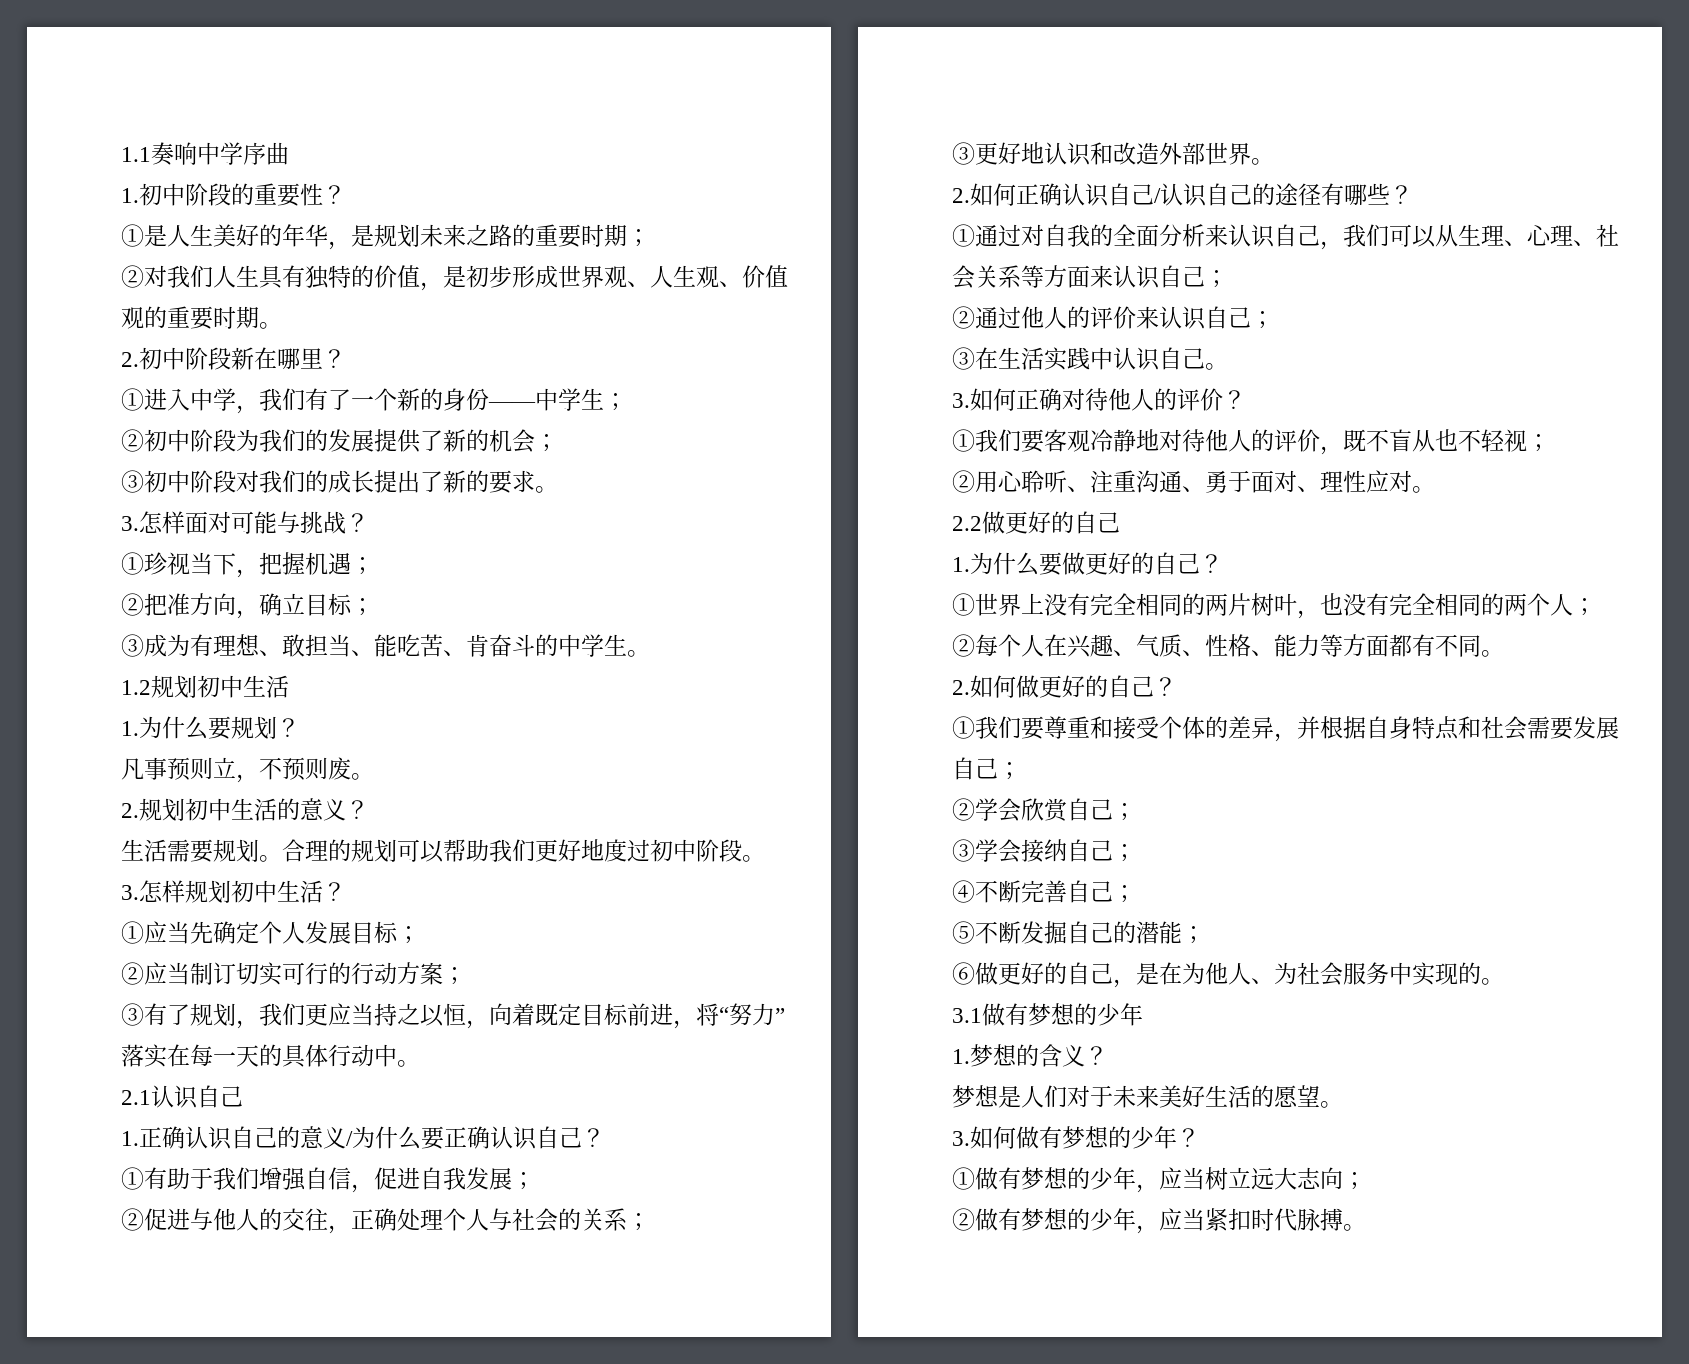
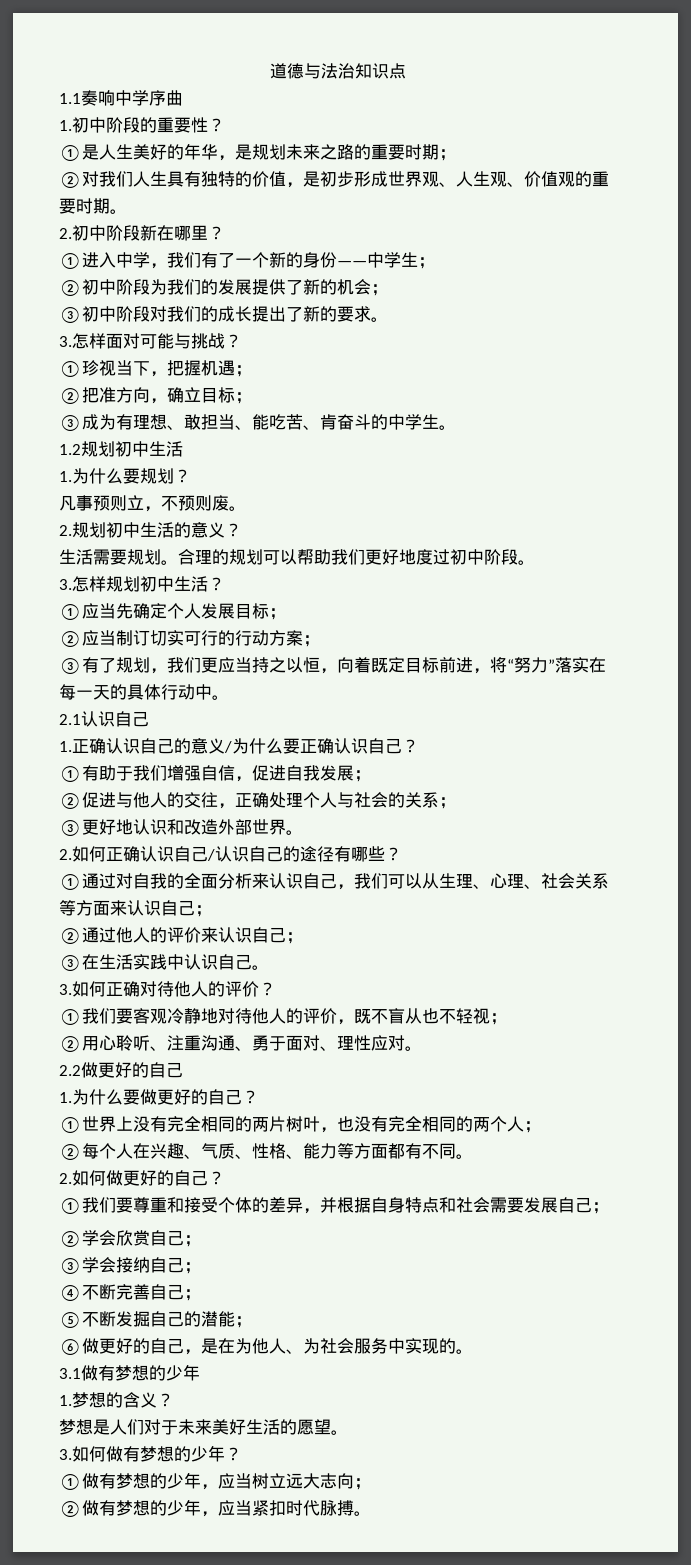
+ 道德与法治知识点

